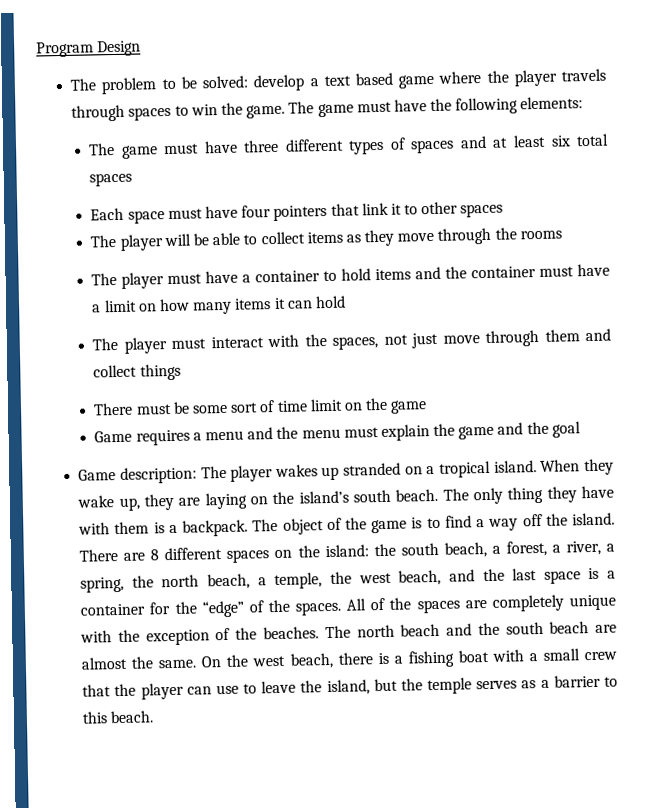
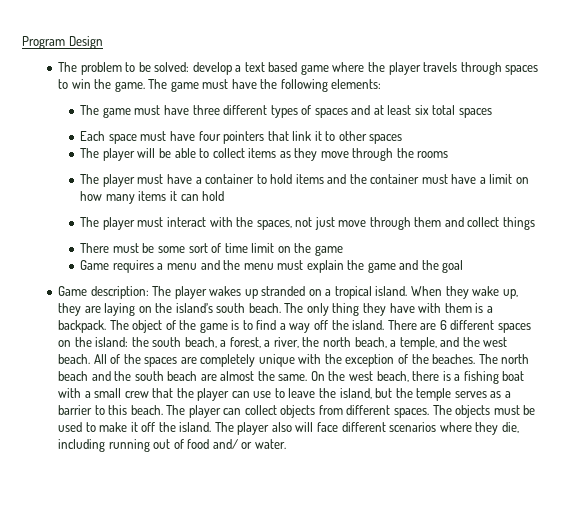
- There are 8 different spaces on the island: the south beach, a forest, a river, a spring, the north beach, a temple, the west beach, and the last space is a container for the “edge” of the spaces.
+ There are 6 different spaces on the island: the south beach, a forest, a river, the north beach, a temple, and the west beach.
+ The player can collect objects from different spaces. The objects must be used to make it off the island. The player also will face different scenarios where they die, including running out of food and/ or water.

